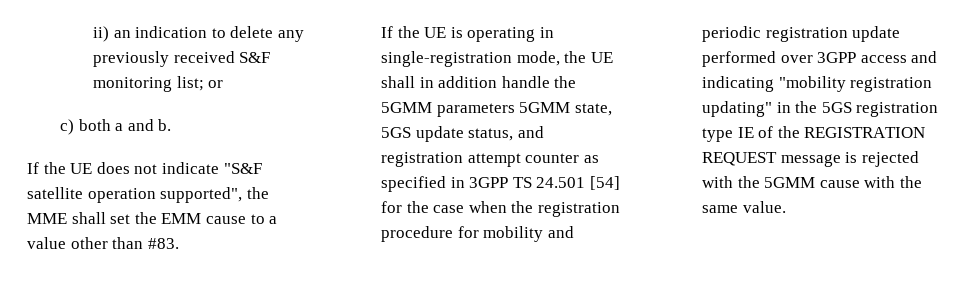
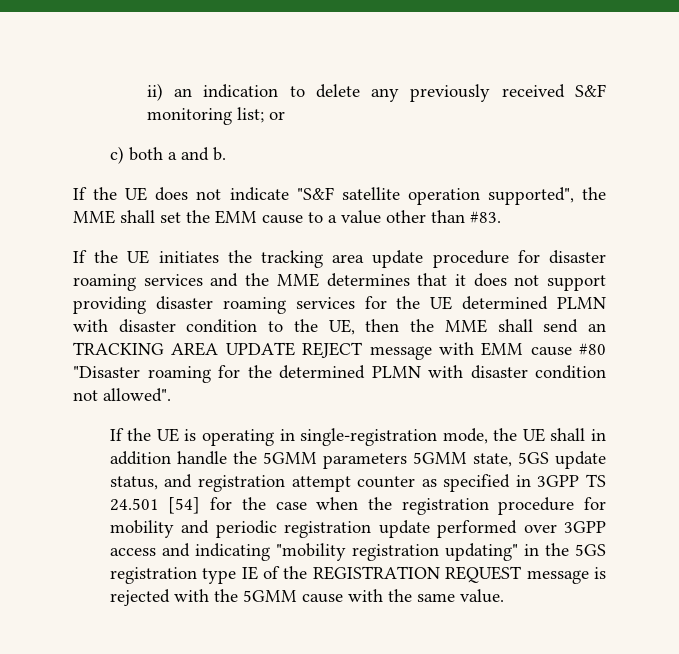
+ If the UE initiates the tracking area update procedure for disaster roaming services and the MME determines that it does not support providing disaster roaming services for the UE determined PLMN with disaster condition to the UE, then the MME shall send an TRACKING AREA UPDATE REJECT message with EMM cause #80 "Disaster roaming for the determined PLMN with disaster condition not allowed".

